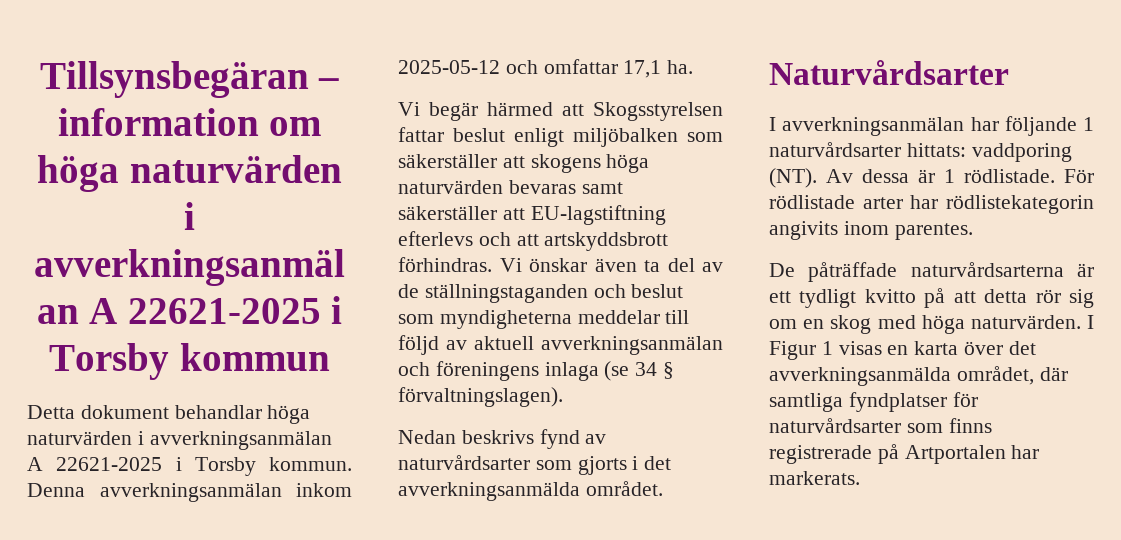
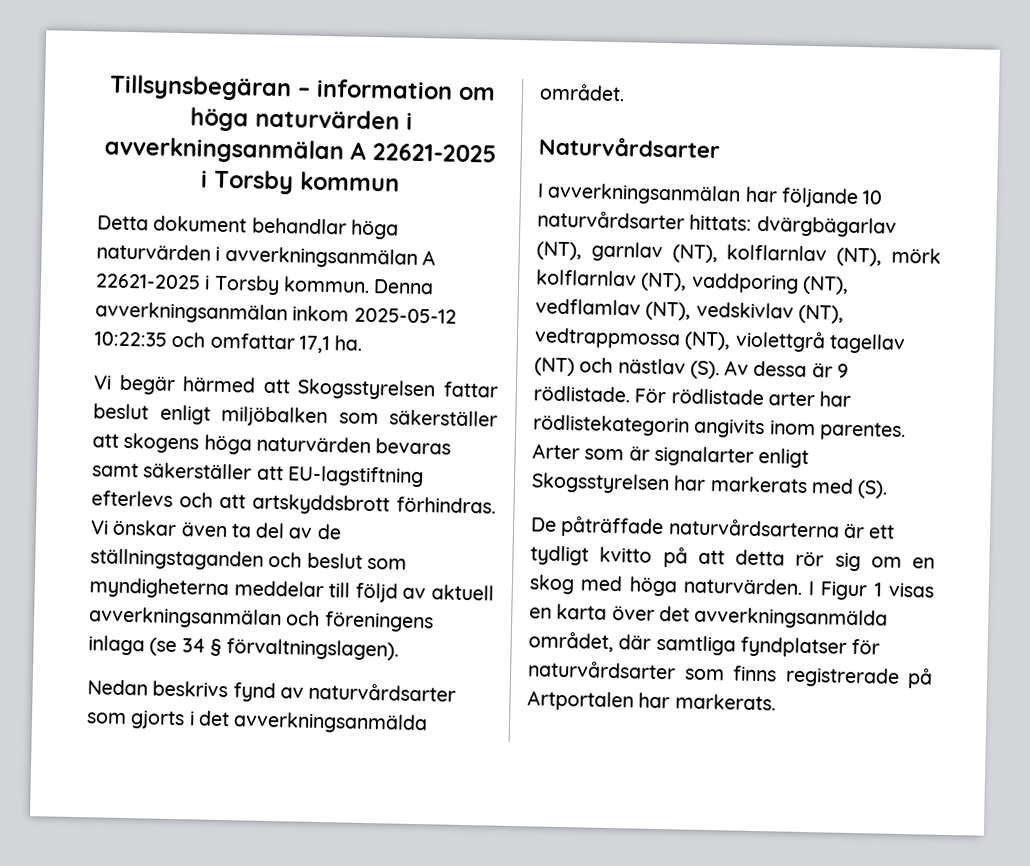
- Denna avverkningsanmälan inkom 2025-05-12 och omfattar 17,1 ha.
+ Denna avverkningsanmälan inkom 2025-05-12 10:22:35 och omfattar 17,1 ha.
- I avverkningsanmälan har följande 1 naturvårdsarter hittats: vaddporing (NT). Av dessa är 1 rödlistade.
+ I avverkningsanmälan har följande 10 naturvårdsarter hittats: dvärgbägarlav (NT), garnlav (NT), kolflarnlav (NT), mörk kolflarnlav (NT), vaddporing (NT), vedflamlav (NT), vedskivlav (NT), vedtrappmossa (NT), violettgrå tagellav (NT) och nästlav (S). Av dessa är 9 rödlistade.
+ Arter som är signalarter enligt Skogsstyrelsen har markerats med (S).

